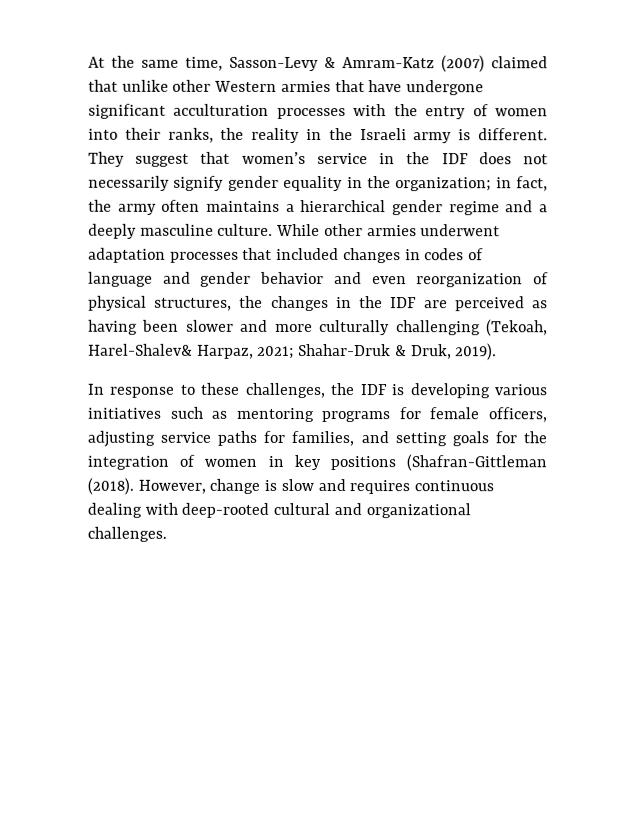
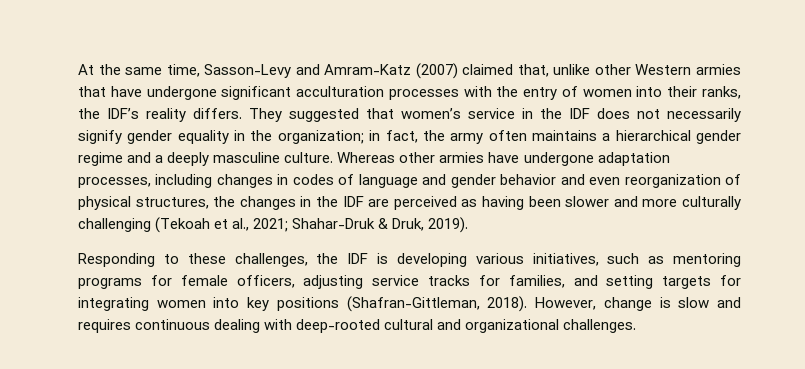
- At the same time, Sasson-Levy & Amram-Katz (2007) claimed that unlike other Western armies that have undergone significant acculturation processes with the entry of women into their ranks, the reality in the Israeli army is different. They suggest that women’s service in the IDF does not necessarily signify gender equality in the organization; in fact, the army often maintains a hierarchical gender regime and a deeply masculine culture.
+ At the same time, Sasson-Levy and Amram-Katz (2007) claimed that, unlike other Western armies that have undergone significant acculturation processes with the entry of women into their ranks, the IDF’s reality differs. They suggested that women’s service in the IDF does not necessarily signify gender equality in the organization; in fact, the army often maintains a hierarchical gender regime and a deeply masculine culture.
- While other armies underwent adaptation processes that included changes in codes of language and gender behavior and even reorganization of physical structures, the changes in the IDF are perceived as having been slower and more culturally challenging (Tekoah, Harel-Shalev& Harpaz, 2021; Shahar-Druk & Druk, 2019).
+ Whereas other armies have undergone adaptation processes, including changes in codes of language and gender behavior and even reorganization of physical structures, the changes in the IDF are perceived as having been slower and more culturally challenging (Tekoah et al., 2021; Shahar-Druk & Druk, 2019).
- In response to these challenges, the IDF is developing various initiatives such as mentoring programs for female officers, adjusting service paths for families, and setting goals for the integration of women in key positions (Shafran-Gittleman (2018).
+ Responding to these challenges, the IDF is developing various initiatives, such as mentoring programs for female officers, adjusting service tracks for families, and setting targets for integrating women into key positions (Shafran-Gittleman, 2018).

